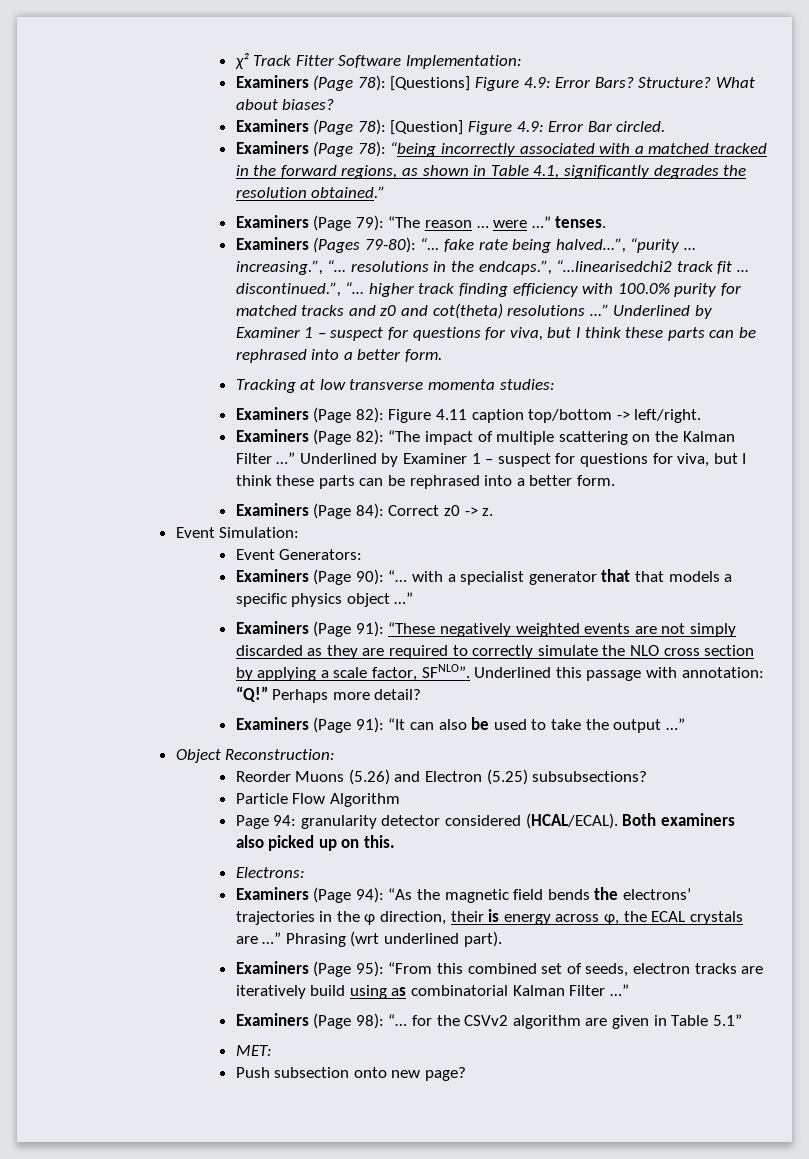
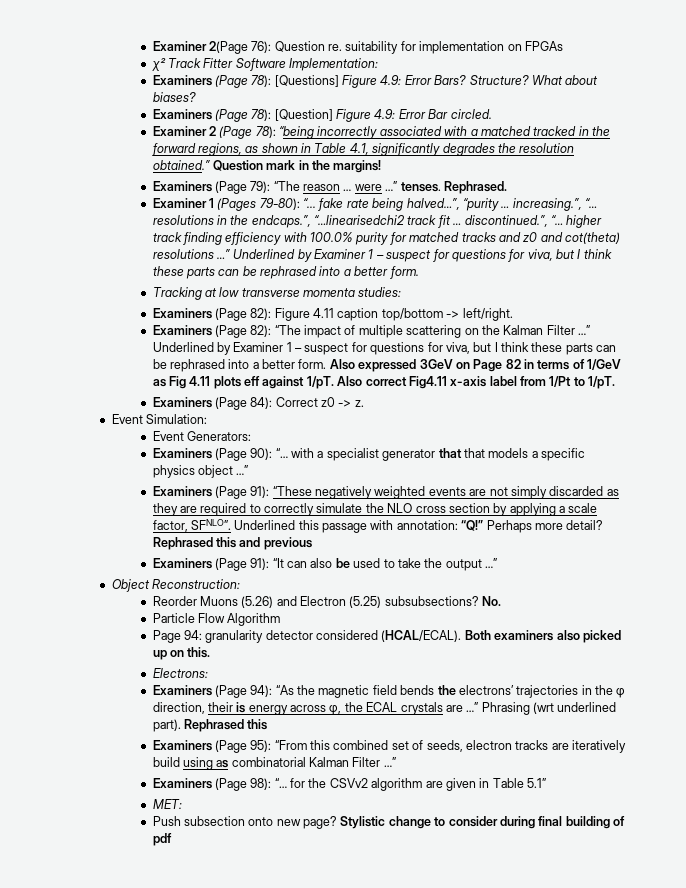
+ Examiner 2(Page 76): Question re. suitability for implementation on FPGAs
- Examiners (Page 78): “being incorrectly associated with a matched tracked in the forward regions, as shown in Table 4.1, significantly degrades the resolution obtained.”
+ Examiner 2 (Page 78): “being incorrectly associated with a matched tracked in the forward regions, as shown in Table 4.1, significantly degrades the resolution obtained.” Question mark in the margins!
- Examiners (Page 79): “The reason … were …” tenses.
- Examiners (Pages 79-80): “... fake rate being halved…”, “purity … increasing.”, “… resolutions in the endcaps.”, “…linearisedchi2 track fit … discontinued.”, “… higher track finding efficiency with 100.0% purity for matched tracks and z0 and cot(theta) resolutions …”
+ Examiners (Page 79): “The reason … were …” tenses. Rephrased.
+ Examiner 1 (Pages 79-80): “... fake rate being halved…”, “purity … increasing.”, “… resolutions in the endcaps.”, “…linearisedchi2 track fit … discontinued.”, “… higher track finding efficiency with 100.0% purity for matched tracks and z0 and cot(theta) resolutions …”
+ Also expressed 3GeV on Page 82 in terms of 1/GeV as Fig 4.11 plots eff against 1/pT. Also correct Fig4.11 x-axis label from 1/Pt to 1/pT.
+ Rephrased this and previous
+ No.
- Phrasing (wrt underlined part).
+ Phrasing (wrt underlined part). Rephrased this
+ Stylistic change to consider during final building of pdf

